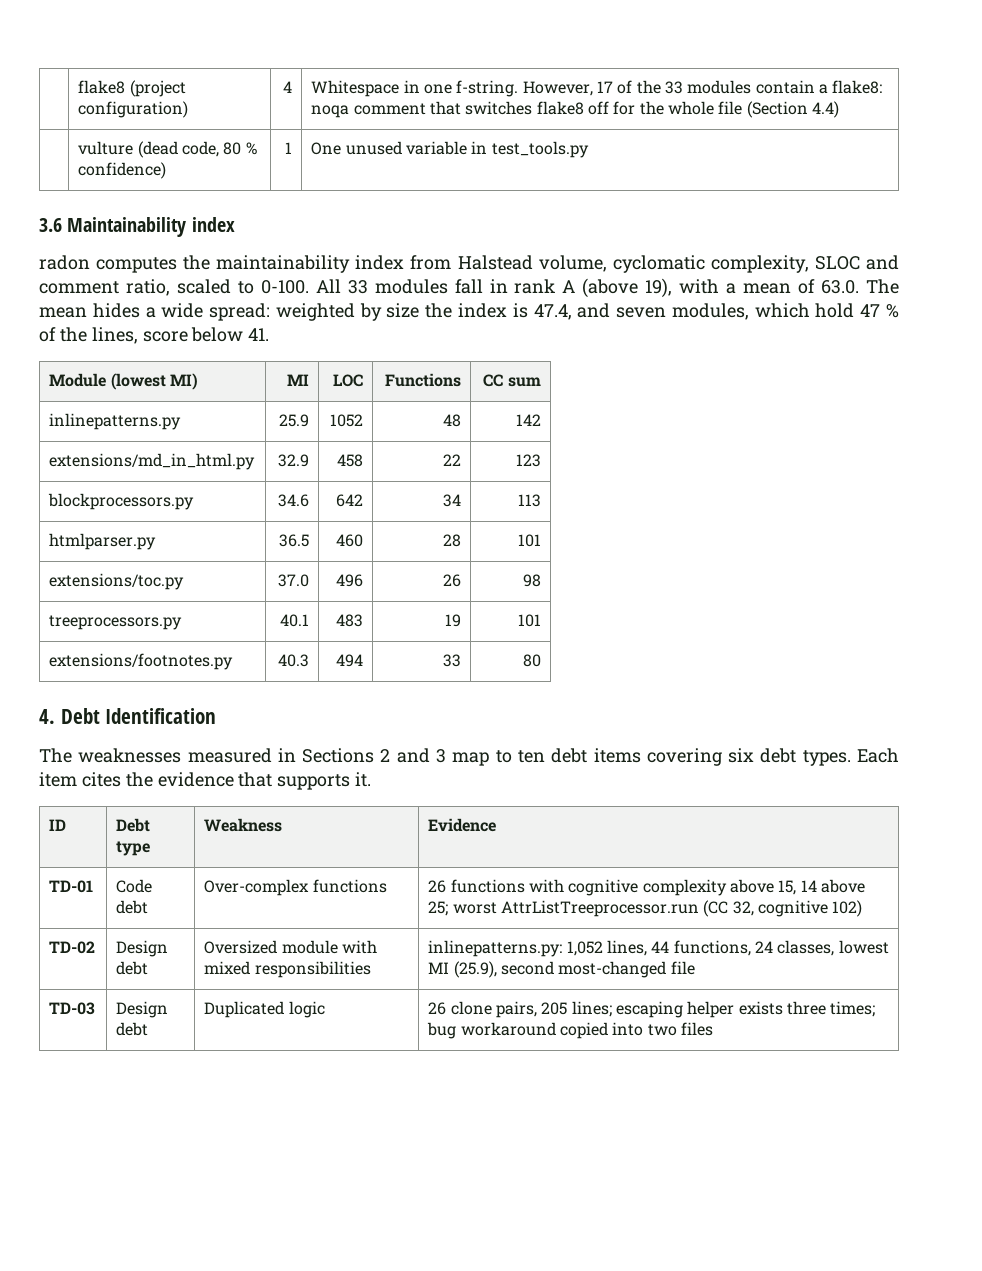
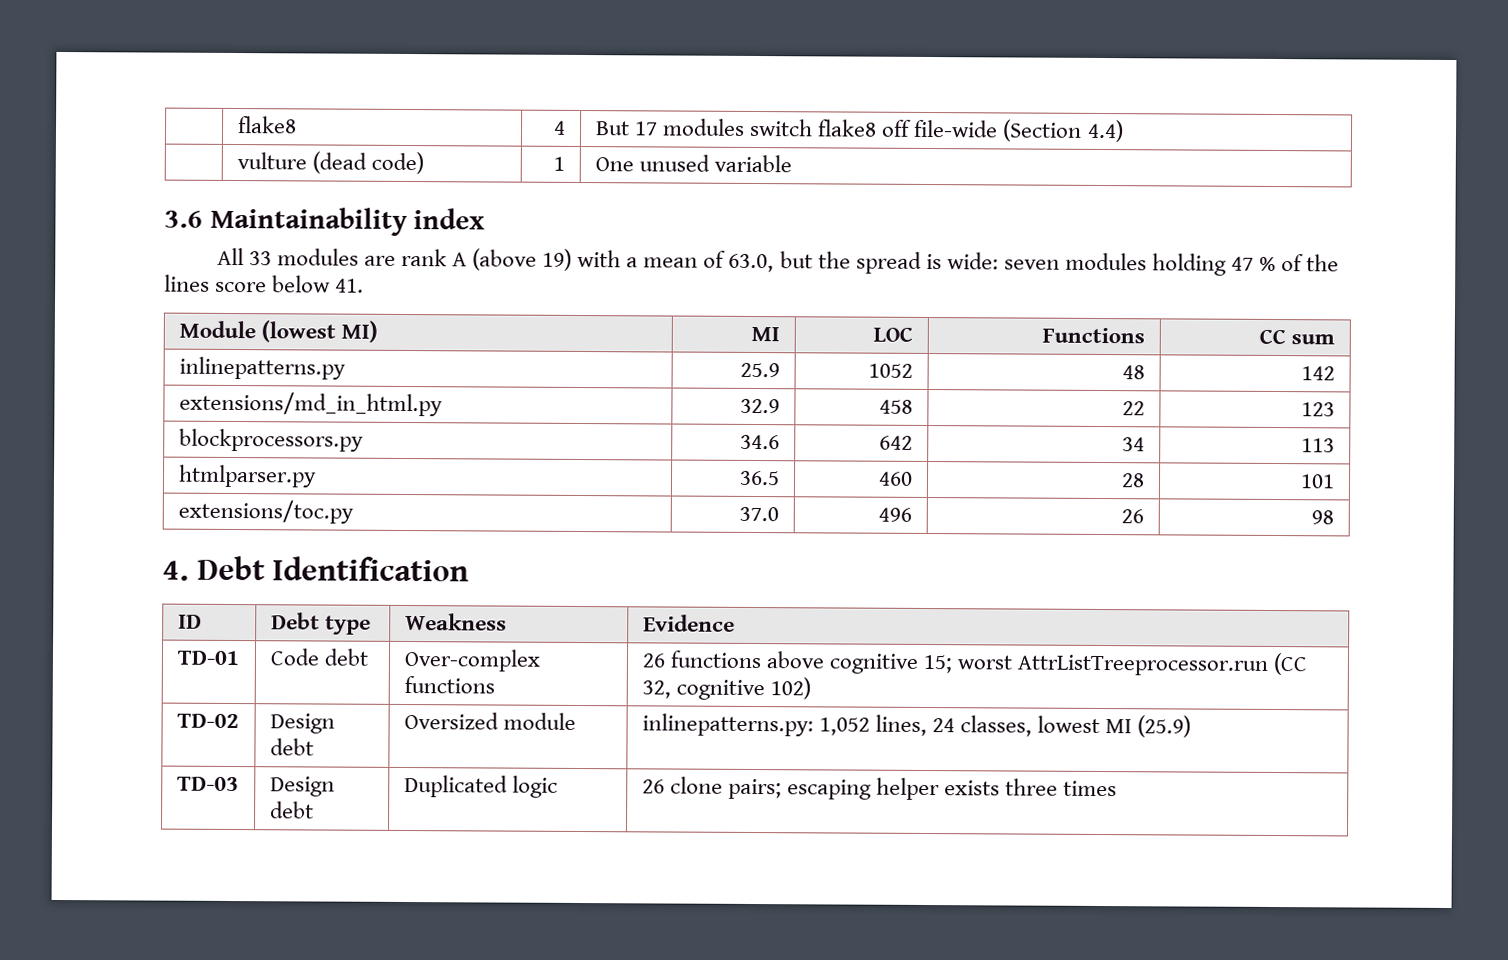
- | flake8 (project configuration) | 4 | Whitespace in one f-string. However, 17 of the 33 modules contain a flake8: noqa comment that switches flake8 off for the whole file (Section 4.4)
+ | flake8 | 4 | But 17 modules switch flake8 off file-wide (Section 4.4)
- | vulture (dead code, 80 % confidence) | 1 | One unused variable in test_tools.py
+ | vulture (dead code) | 1 | One unused variable
- radon computes the maintainability index from Halstead volume, cyclomatic complexity, SLOC and comment ratio, scaled to 0-100. All 33 modules fall in rank A (above 19), with a mean of 63.0. The mean hides a wide spread: weighted by size the index is 47.4, and seven modules, which hold 47 % of the lines, score below 41.
+ All 33 modules are rank A (above 19) with a mean of 63.0, but the spread is wide: seven modules holding 47 % of the lines score below 41.
- treeprocessors.py | 40.1 | 483 | 19 | 101
- extensions/footnotes.py | 40.3 | 494 | 33 | 80
  4. Debt Identification
- The weaknesses measured in Sections 2 and 3 map to ten debt items covering six debt types. Each item cites the evidence that supports it.
- TD-01 | Code debt | Over-complex functions | 26 functions with cognitive complexity above 15, 14 above 25; worst AttrListTreeprocessor.run (CC 32, cognitive 102)
+ TD-01 | Code debt | Over-complex functions | 26 functions above cognitive 15; worst AttrListTreeprocessor.run (CC 32, cognitive 102)
- TD-02 | Design debt | Oversized module with mixed responsibilities | inlinepatterns.py: 1,052 lines, 44 functions, 24 classes, lowest MI (25.9), second most-changed file
+ TD-02 | Design debt | Oversized module | inlinepatterns.py: 1,052 lines, 24 classes, lowest MI (25.9)
- TD-03 | Design debt | Duplicated logic | 26 clone pairs, 205 lines; escaping helper exists three times; bug workaround copied into two files
+ TD-03 | Design debt | Duplicated logic | 26 clone pairs; escaping helper exists three times

